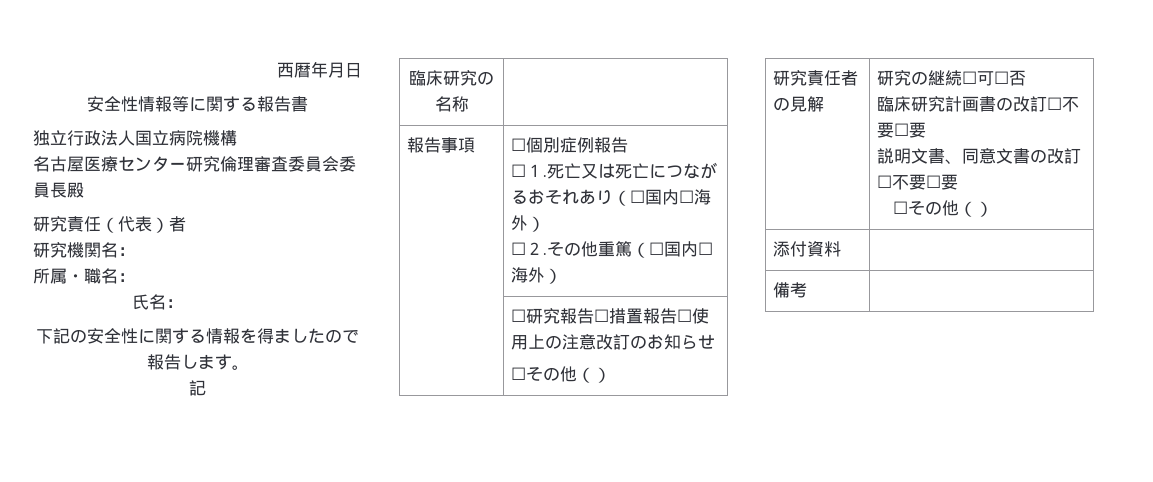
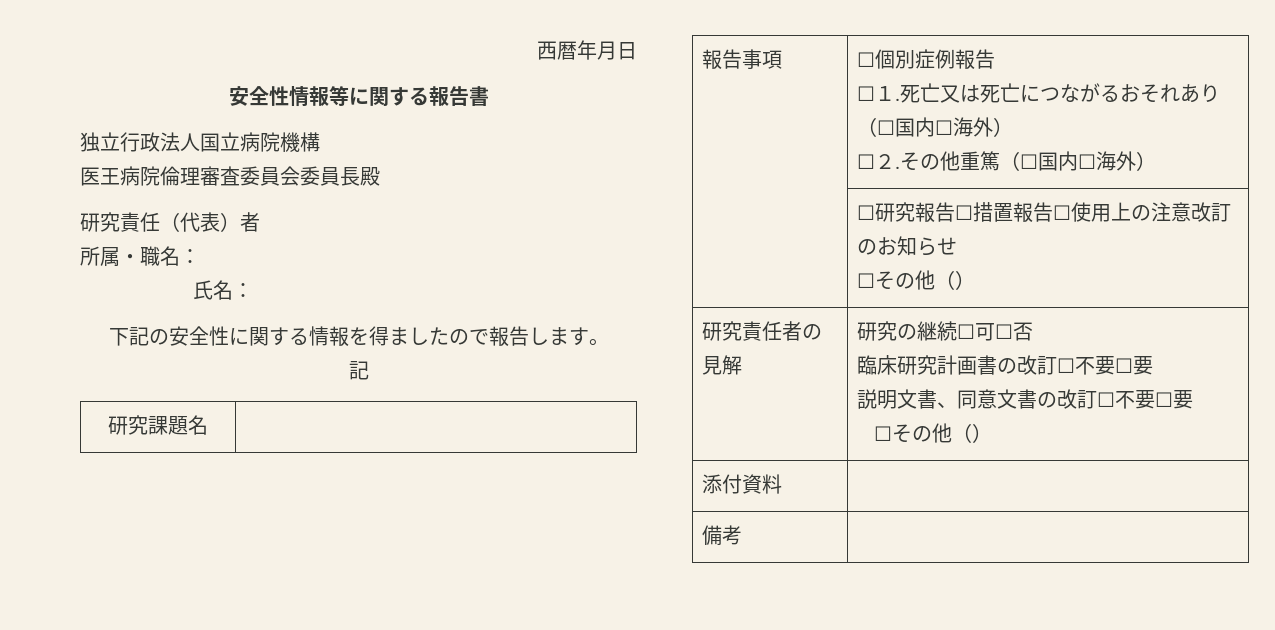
- 名古屋医療センター研究倫理審査委員会委員長殿
+ 医王病院倫理審査委員会委員長殿
- 研究機関名：
- 臨床研究の名称 |
+ 研究課題名 |

